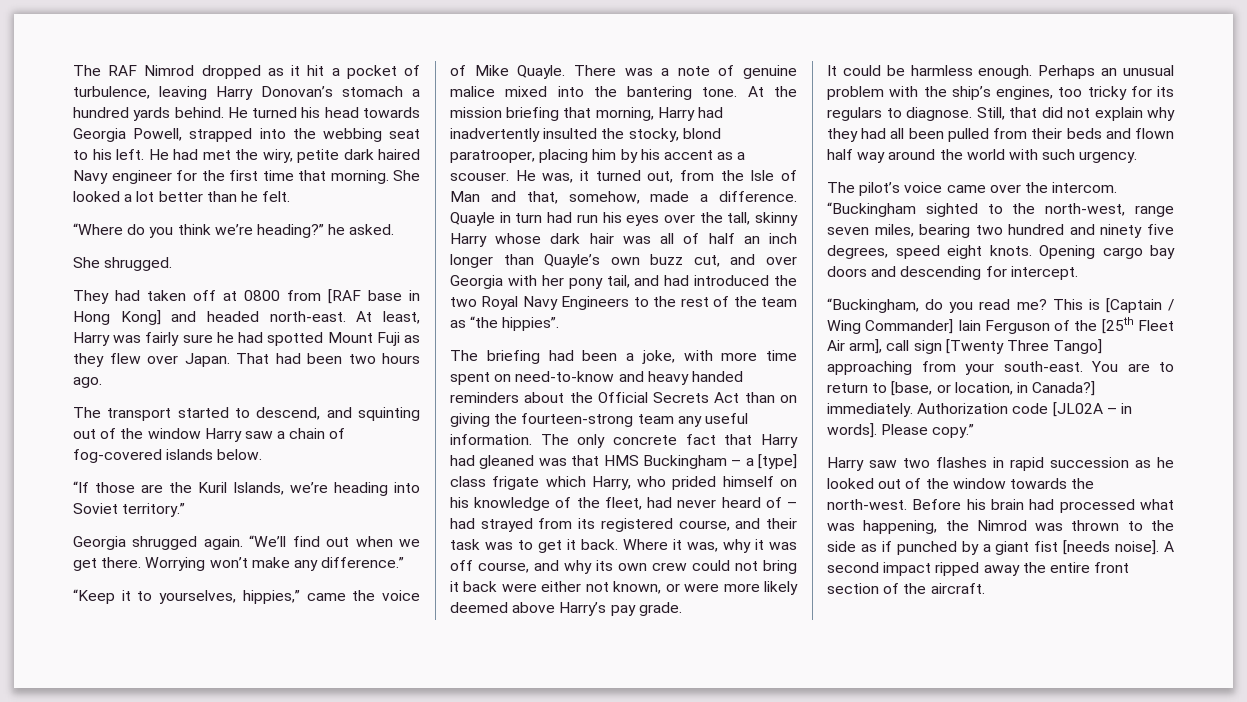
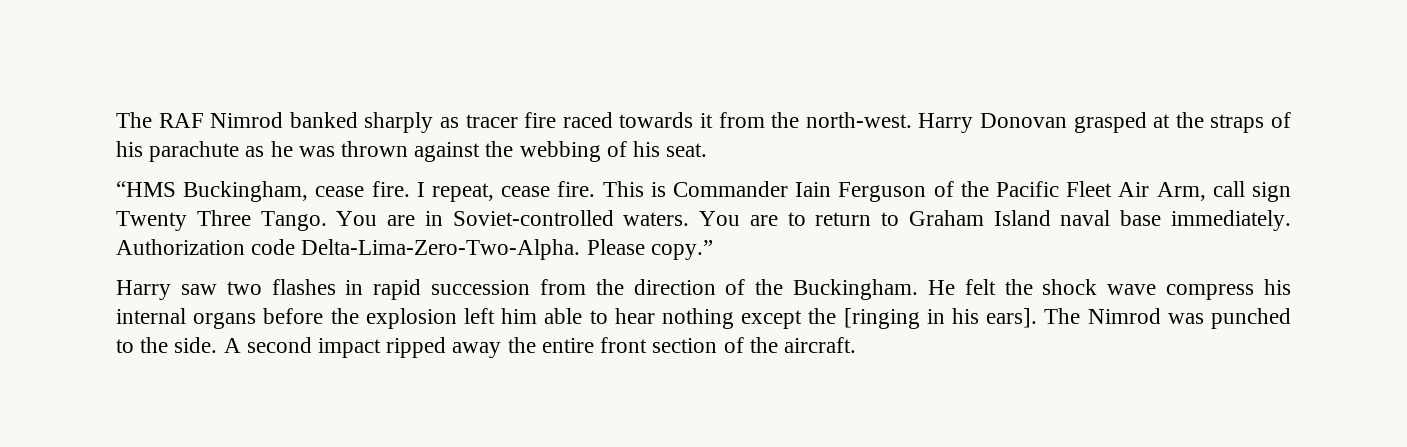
- The RAF Nimrod dropped as it hit a pocket of turbulence, leaving Harry Donovan’s stomach a hundred yards behind. He turned his head towards Georgia Powell, strapped into the webbing seat to his left. He had met the wiry, petite dark haired Navy engineer for the first time that morning. She looked a lot better than he felt.
- “Where do you think we’re heading?” he asked.
- She shrugged.
- They had taken off at 0800 from [RAF base in Hong Kong] and headed north-east. At least, Harry was fairly sure he had spotted Mount Fuji as they flew over Japan. That had been two hours ago.
- The transport started to descend, and squinting out of the window Harry saw a chain of fog-covered islands below.
- “If those are the Kuril Islands, we’re heading into Soviet territory.”
- Georgia shrugged again. “We’ll find out when we get there. Worrying won’t make any difference.”
- “Keep it to yourselves, hippies,” came the voice of Mike Quayle. There was a note of genuine malice mixed into the bantering tone. At the mission briefing that morning, Harry had inadvertently insulted the stocky, blond paratrooper, placing him by his accent as a scouser. He was, it turned out, from the Isle of Man and that, somehow, made a difference. Quayle in turn had run his eyes over the tall, skinny Harry whose dark hair was all of half an inch longer than Quayle’s own buzz cut, and over Georgia with her pony tail, and had introduced the two Royal Navy Engineers to the rest of the team as “the hippies”.
- The briefing had been a joke, with more time spent on need-to-know and heavy handed reminders about the Official Secrets Act than on giving the fourteen-strong team any useful information. The only concrete fact that Harry had gleaned was that HMS Buckingham – a [type] class frigate which Harry, who prided himself on his knowledge of the fleet, had never heard of – had strayed from its registered course, and their task was to get it back. Where it was, why it was off course, and why its own crew could not bring it back were either not known, or were more likely deemed above Harry’s pay grade.
- It could be harmless enough. Perhaps an unusual problem with the ship’s engines, too tricky for its regulars to diagnose. Still, that did not explain why they had all been pulled from their beds and flown half way around the world with such urgency.
- The pilot’s voice came over the intercom. “Buckingham sighted to the north-west, range seven miles, bearing two hundred and ninety five degrees, speed eight knots. Opening cargo bay doors and descending for intercept.
- “Buckingham, do you read me? This is [Captain / Wing Commander] Iain Ferguson of the [25th Fleet Air arm], call sign [Twenty Three Tango] approaching from your south-east.
+ The RAF Nimrod banked sharply as tracer fire raced towards it from the north-west. Harry Donovan grasped at the straps of his parachute as he was thrown against the webbing of his seat.
+ “HMS Buckingham, cease fire. I repeat, cease fire. This is Commander Iain Ferguson of the Pacific Fleet Air Arm, call sign Twenty Three Tango. You are in Soviet-controlled waters.
- You are to return to [base, or location, in Canada?] immediately. Authorization code [JL02A – in words].
+ You are to return to Graham Island naval base immediately. Authorization code Delta-Lima-Zero-Two-Alpha.
- Harry saw two flashes in rapid succession as he looked out of the window towards the north-west. Before his brain had processed what was happening, the Nimrod was thrown to the side as if punched by a giant fist [needs noise].
+ Harry saw two flashes in rapid succession from the direction of the Buckingham. He felt the shock wave compress his internal organs before the explosion left him able to hear nothing except the [ringing in his ears]. The Nimrod was punched to the side.

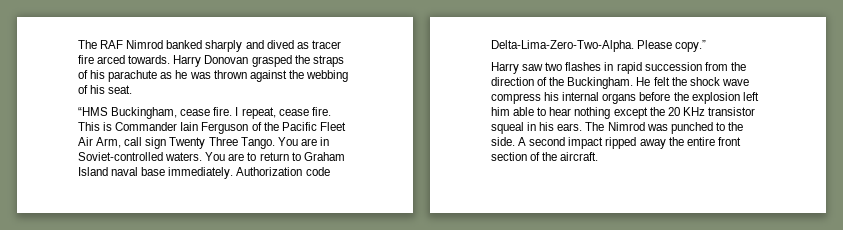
- The RAF Nimrod banked sharply as tracer fire raced towards it from the north-west.
+ The RAF Nimrod banked sharply and dived as tracer fire arced towards.
- Harry Donovan grasped at the straps of his parachute as he was thrown against the webbing of his seat.
+ Harry Donovan grasped the straps of his parachute as he was thrown against the webbing of his seat.
- He felt the shock wave compress his internal organs before the explosion left him able to hear nothing except the [ringing in his ears].
+ He felt the shock wave compress his internal organs before the explosion left him able to hear nothing except the 20 KHz transistor squeal in his ears.

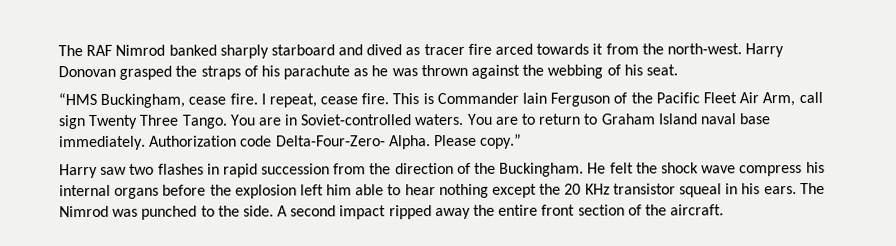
- The RAF Nimrod banked sharply and dived as tracer fire arced towards.
+ The RAF Nimrod banked sharply starboard and dived as tracer fire arced towards it from the north-west.
- Authorization code Delta-Lima-Zero-Two-Alpha.
+ Authorization code Delta-Four-Zero- Alpha.

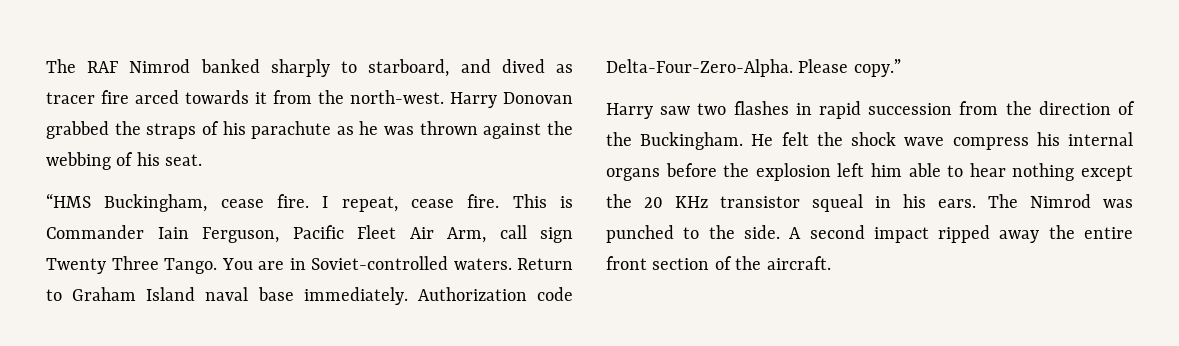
- The RAF Nimrod banked sharply starboard and dived as tracer fire arced towards it from the north-west.
+ The RAF Nimrod banked sharply to starboard, and dived as tracer fire arced towards it from the north-west.
- Harry Donovan grasped the straps of his parachute as he was thrown against the webbing of his seat.
+ Harry Donovan grabbed the straps of his parachute as he was thrown against the webbing of his seat.
- This is Commander Iain Ferguson of the Pacific Fleet Air Arm, call sign Twenty Three Tango.
+ This is Commander Iain Ferguson, Pacific Fleet Air Arm, call sign Twenty Three Tango.
- You are to return to Graham Island naval base immediately.
+ Return to Graham Island naval base immediately.
- Authorization code Delta-Four-Zero- Alpha.
+ Authorization code Delta-Four-Zero-Alpha.

